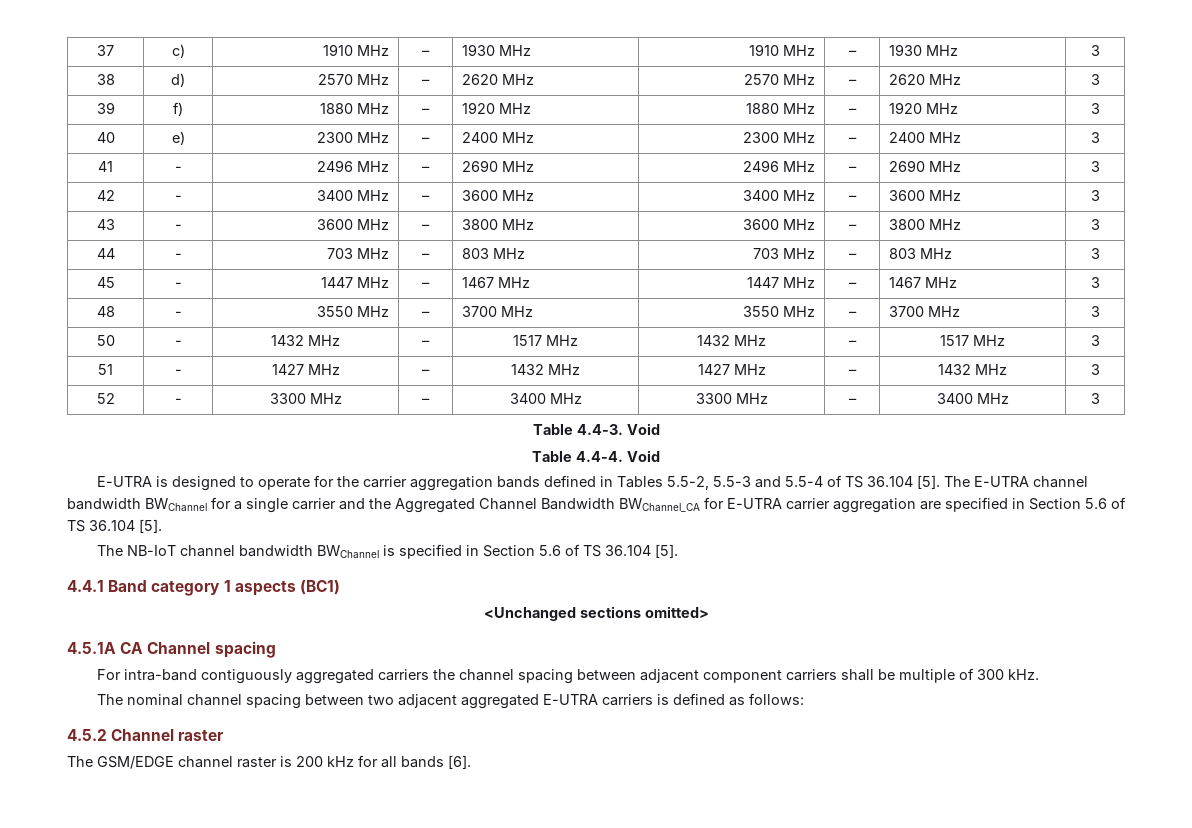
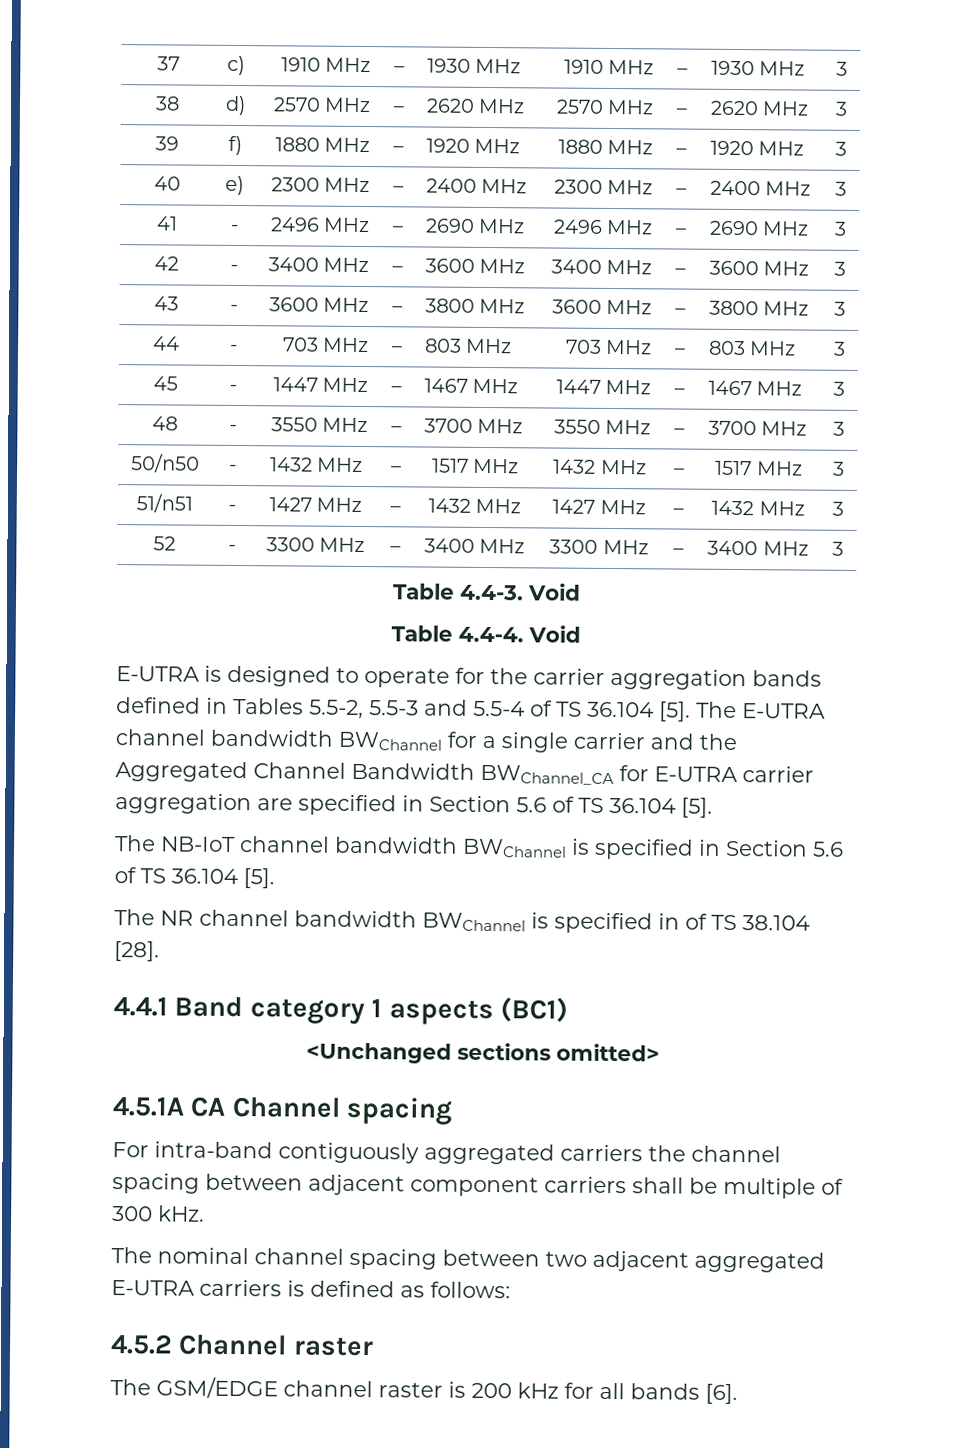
- 50 | - | 1432 MHz | – | 1517 MHz | 1432 MHz | – | 1517 MHz | 3
+ 50/n50 | - | 1432 MHz | – | 1517 MHz | 1432 MHz | – | 1517 MHz | 3
- 51 | - | 1427 MHz | – | 1432 MHz | 1427 MHz | – | 1432 MHz | 3
+ 51/n51 | - | 1427 MHz | – | 1432 MHz | 1427 MHz | – | 1432 MHz | 3
+ The NR channel bandwidth BWChannel is specified in of TS 38.104 [28].

